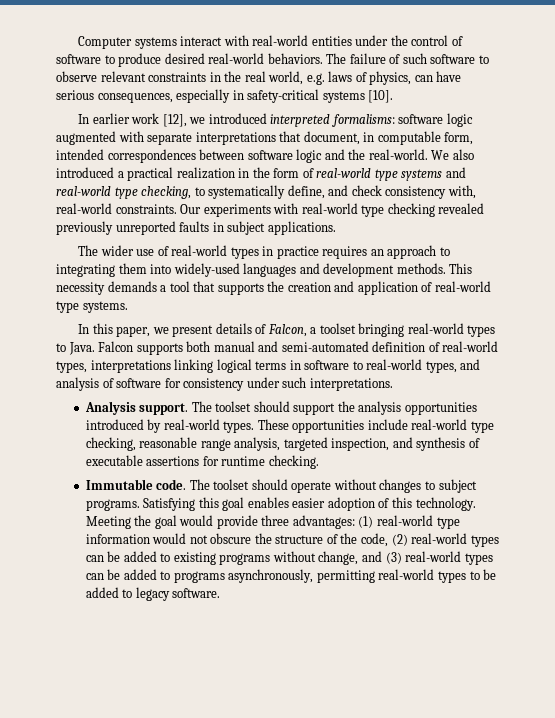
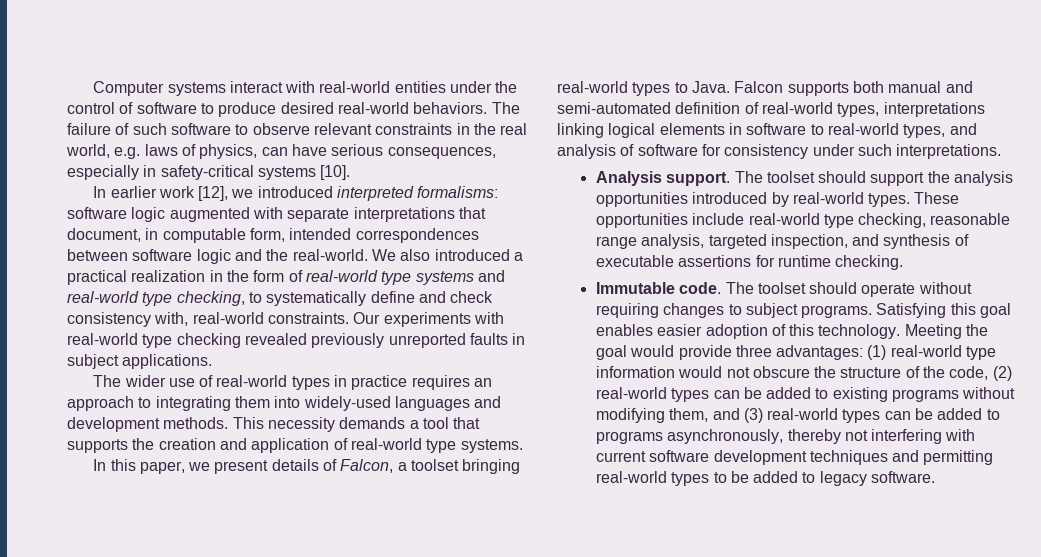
- We also introduced a practical realization in the form of real-world type systems and real-world type checking, to systematically define, and check consistency with, real-world constraints.
+ We also introduced a practical realization in the form of real-world type systems and real-world type checking, to systematically define and check consistency with, real-world constraints.
- Falcon supports both manual and semi-automated definition of real-world types, interpretations linking logical terms in software to real-world types, and analysis of software for consistency under such interpretations.
+ Falcon supports both manual and semi-automated definition of real-world types, interpretations linking logical elements in software to real-world types, and analysis of software for consistency under such interpretations.
- The toolset should operate without changes to subject programs.
+ The toolset should operate without requiring changes to subject programs.
- Meeting the goal would provide three advantages: (1) real-world type information would not obscure the structure of the code, (2) real-world types can be added to existing programs without change, and (3) real-world types can be added to programs asynchronously, permitting real-world types to be added to legacy software.
+ Meeting the goal would provide three advantages: (1) real-world type information would not obscure the structure of the code, (2) real-world types can be added to existing programs without modifying them, and (3) real-world types can be added to programs asynchronously, thereby not interfering with current software development techniques and permitting real-world types to be added to legacy software.

